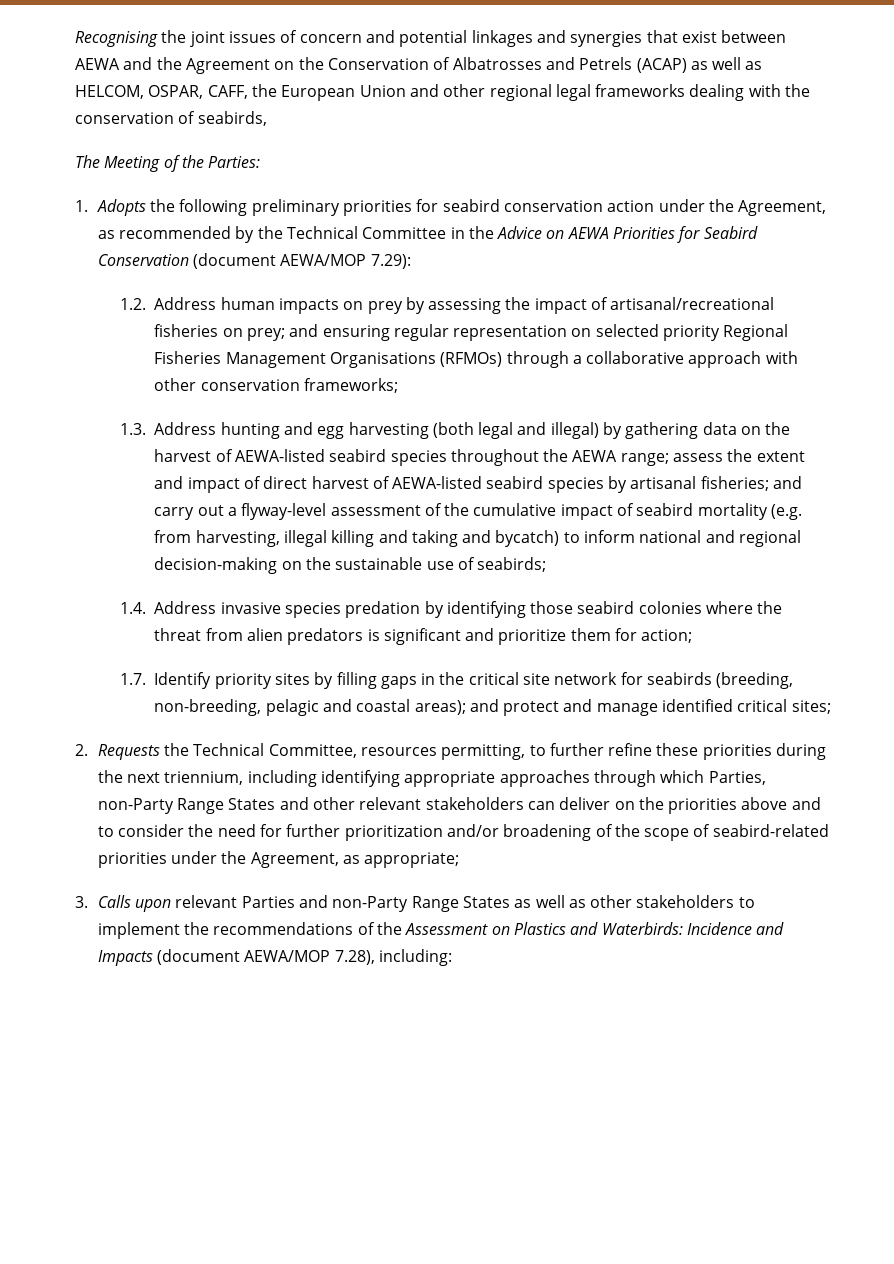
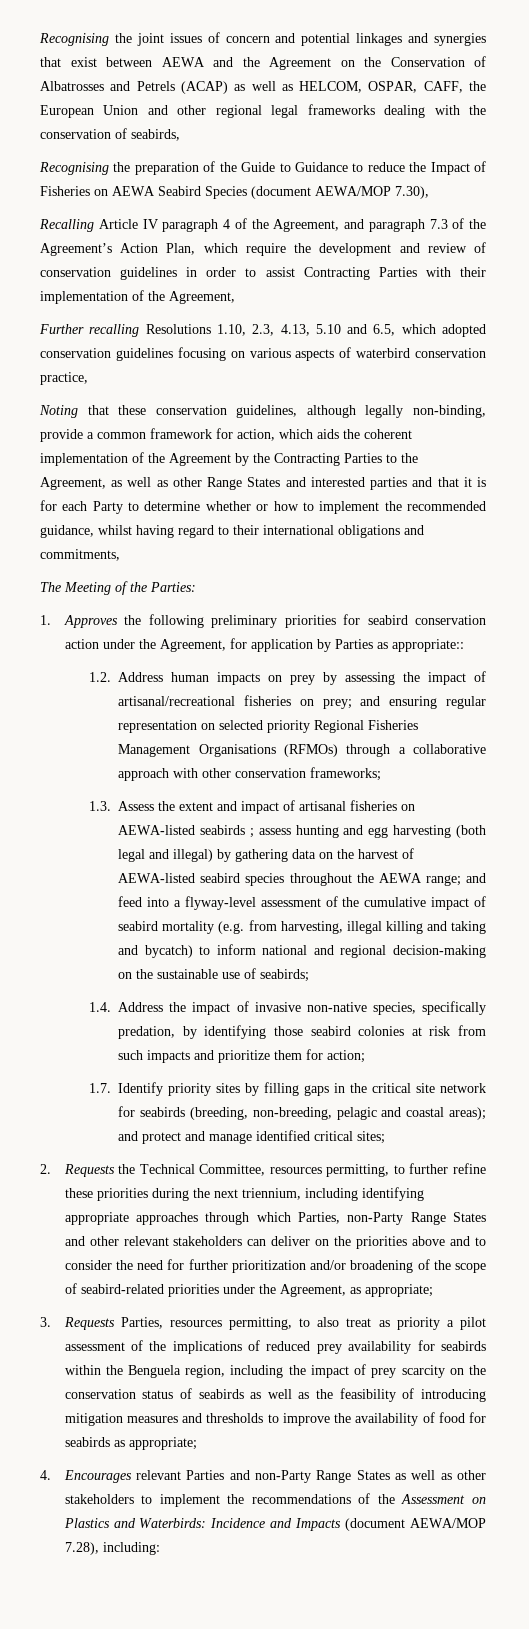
+ Recognising the preparation of the Guide to Guidance to reduce the Impact of Fisheries on AEWA Seabird Species (document AEWA/MOP 7.30),
+ Recalling Article IV paragraph 4 of the Agreement, and paragraph 7.3 of the Agreement’s Action Plan, which require the development and review of conservation guidelines in order to assist Contracting Parties with their implementation of the Agreement,
+ Further recalling Resolutions 1.10, 2.3, 4.13, 5.10 and 6.5, which adopted conservation guidelines focusing on various aspects of waterbird conservation practice,
+ Noting that these conservation guidelines, although legally non-binding, provide a common framework for action, which aids the coherent implementation of the Agreement by the Contracting Parties to the Agreement, as well as other Range States and interested parties and that it is for each Party to determine whether or how to implement the recommended guidance, whilst having regard to their international obligations and commitments,
- 1. Adopts the following preliminary priorities for seabird conservation action under the Agreement, as recommended by the Technical Committee in the Advice on AEWA Priorities for Seabird Conservation (document AEWA/MOP 7.29):
+ 1. Approves the following preliminary priorities for seabird conservation action under the Agreement, for application by Parties as appropriate::
- 1.3. Address hunting and egg harvesting (both legal and illegal) by gathering data on the harvest of AEWA-listed seabird species throughout the AEWA range; assess the extent and impact of direct harvest of AEWA-listed seabird species by artisanal fisheries; and carry out a flyway-level assessment of the cumulative impact of seabird mortality (e.g. from harvesting, illegal killing and taking and bycatch) to inform national and regional decision-making on the sustainable use of seabirds;
+ 1.3. Assess the extent and impact of artisanal fisheries on AEWA-listed seabirds ; assess hunting and egg harvesting (both legal and illegal) by gathering data on the harvest of AEWA-listed seabird species throughout the AEWA range; and feed into a flyway-level assessment of the cumulative impact of seabird mortality (e.g. from harvesting, illegal killing and taking and bycatch) to inform national and regional decision-making on the sustainable use of seabirds;
- 1.4. Address invasive species predation by identifying those seabird colonies where the threat from alien predators is significant and prioritize them for action;
+ 1.4. Address the impact of invasive non-native species, specifically predation, by identifying those seabird colonies at risk from such impacts and prioritize them for action;
- 3. Calls upon relevant Parties and non-Party Range States as well as other stakeholders to implement the recommendations of the Assessment on Plastics and Waterbirds: Incidence and Impacts (document AEWA/MOP 7.28), including:
+ 3. Requests Parties, resources permitting, to also treat as priority a pilot assessment of the implications of reduced prey availability for seabirds within the Benguela region, including the impact of prey scarcity on the conservation status of seabirds as well as the feasibility of introducing mitigation measures and thresholds to improve the availability of food for seabirds as appropriate;
+ 4. Encourages relevant Parties and non-Party Range States as well as other stakeholders to implement the recommendations of the Assessment on Plastics and Waterbirds: Incidence and Impacts (document AEWA/MOP 7.28), including:

